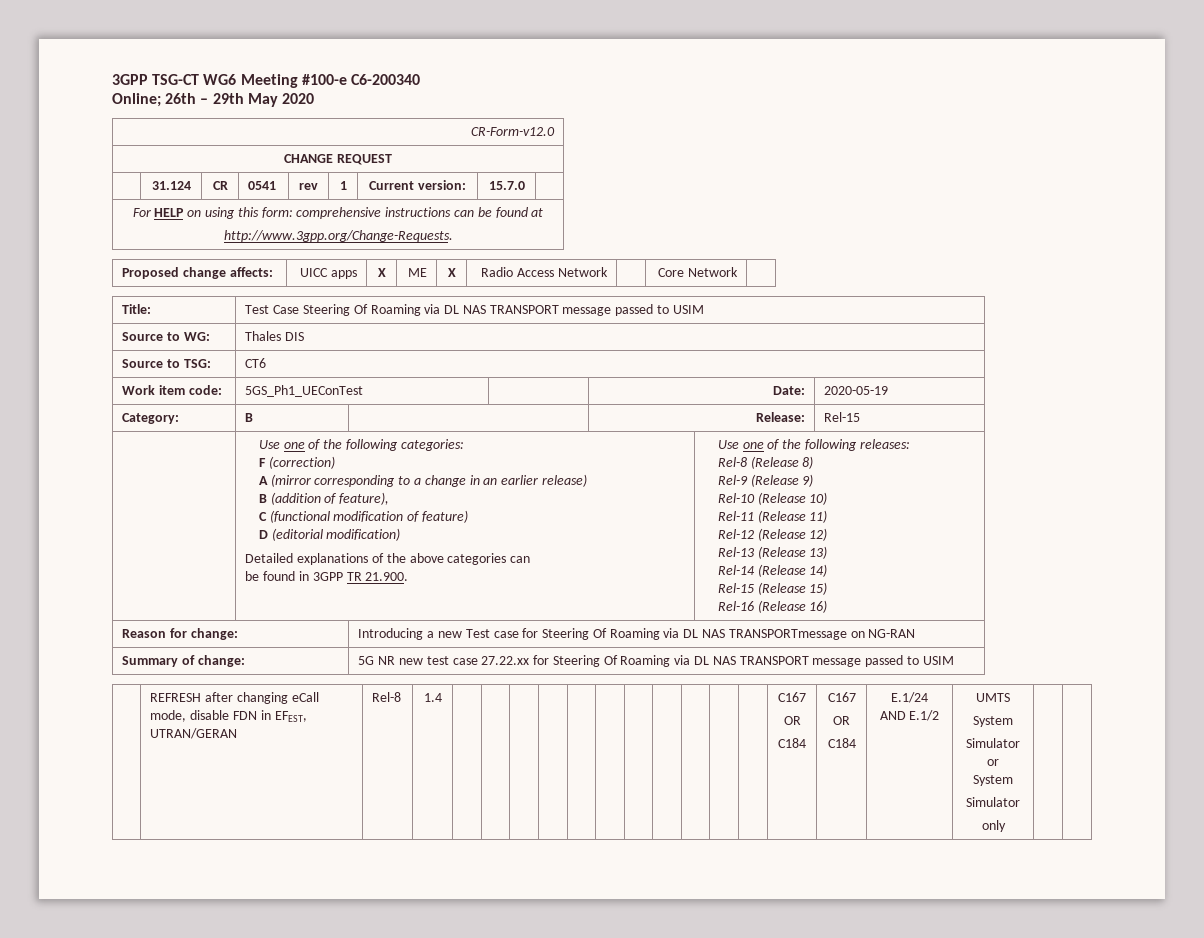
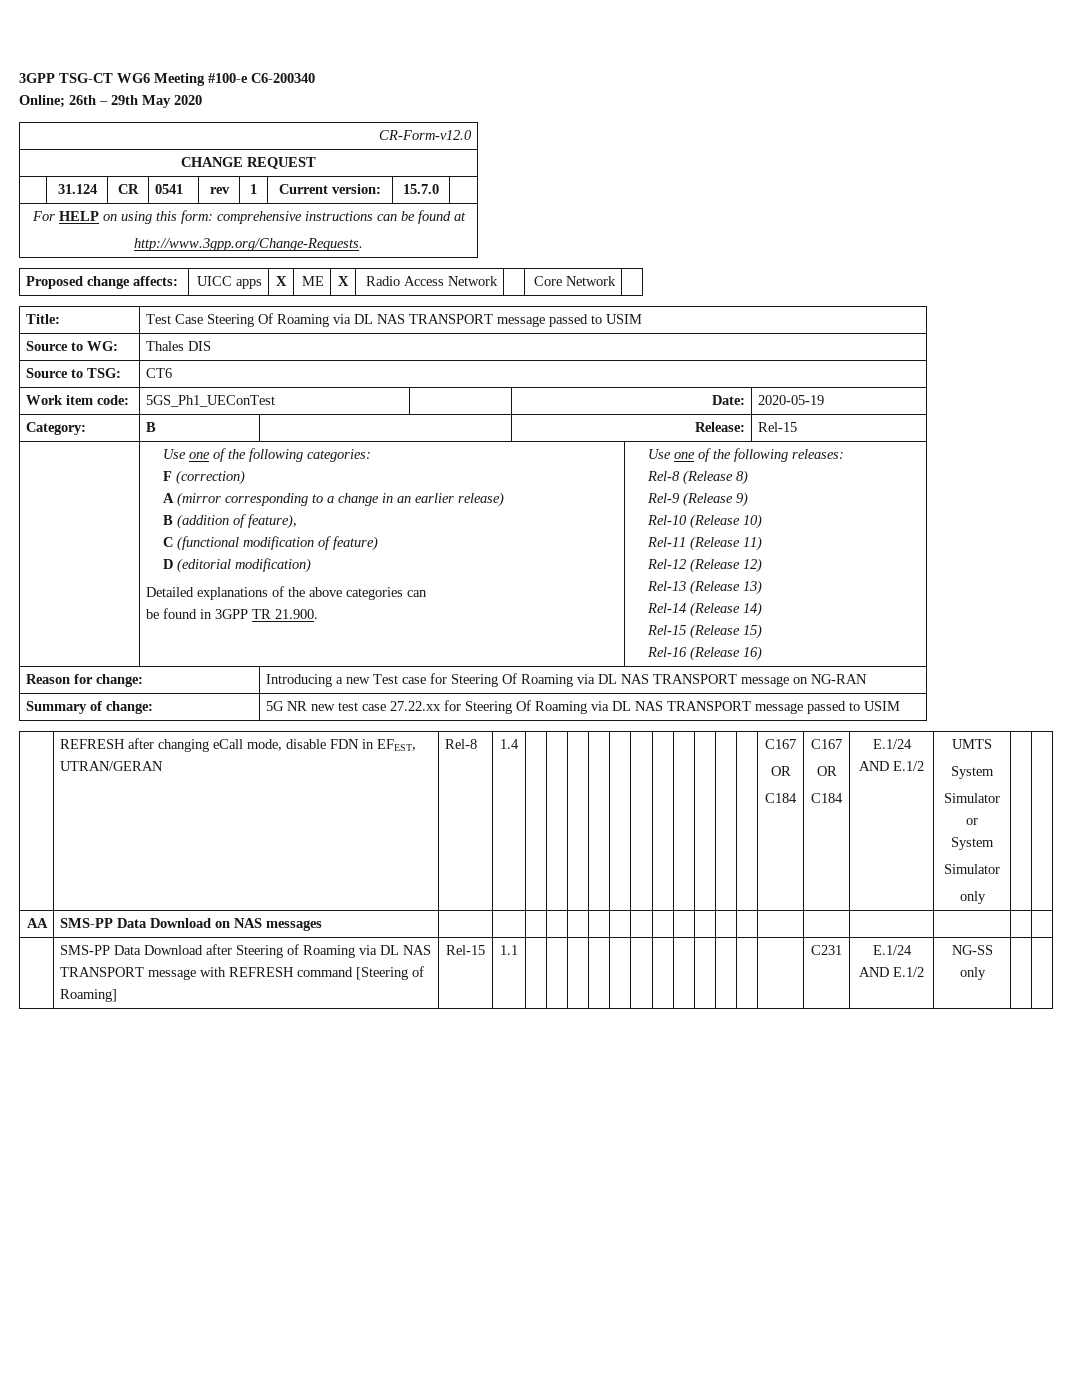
- Reason for change: | Introducing a new Test case for Steering Of Roaming via DL NAS TRANSPORTmessage on NG-RAN
+ Reason for change: | Introducing a new Test case for Steering Of Roaming via DL NAS TRANSPORT message on NG-RAN
+ AA | SMS-PP Data Download on NAS messages | | | | | | | | | | | | | | | | | | |
+ | SMS-PP Data Download after Steering of Roaming via DL NAS TRANSPORT message with REFRESH command [Steering of Roaming] | Rel-15 | 1.1 | | | | | | | | | | | | | C231 | E.1/24 AND E.1/2 | NG-SS only | |

